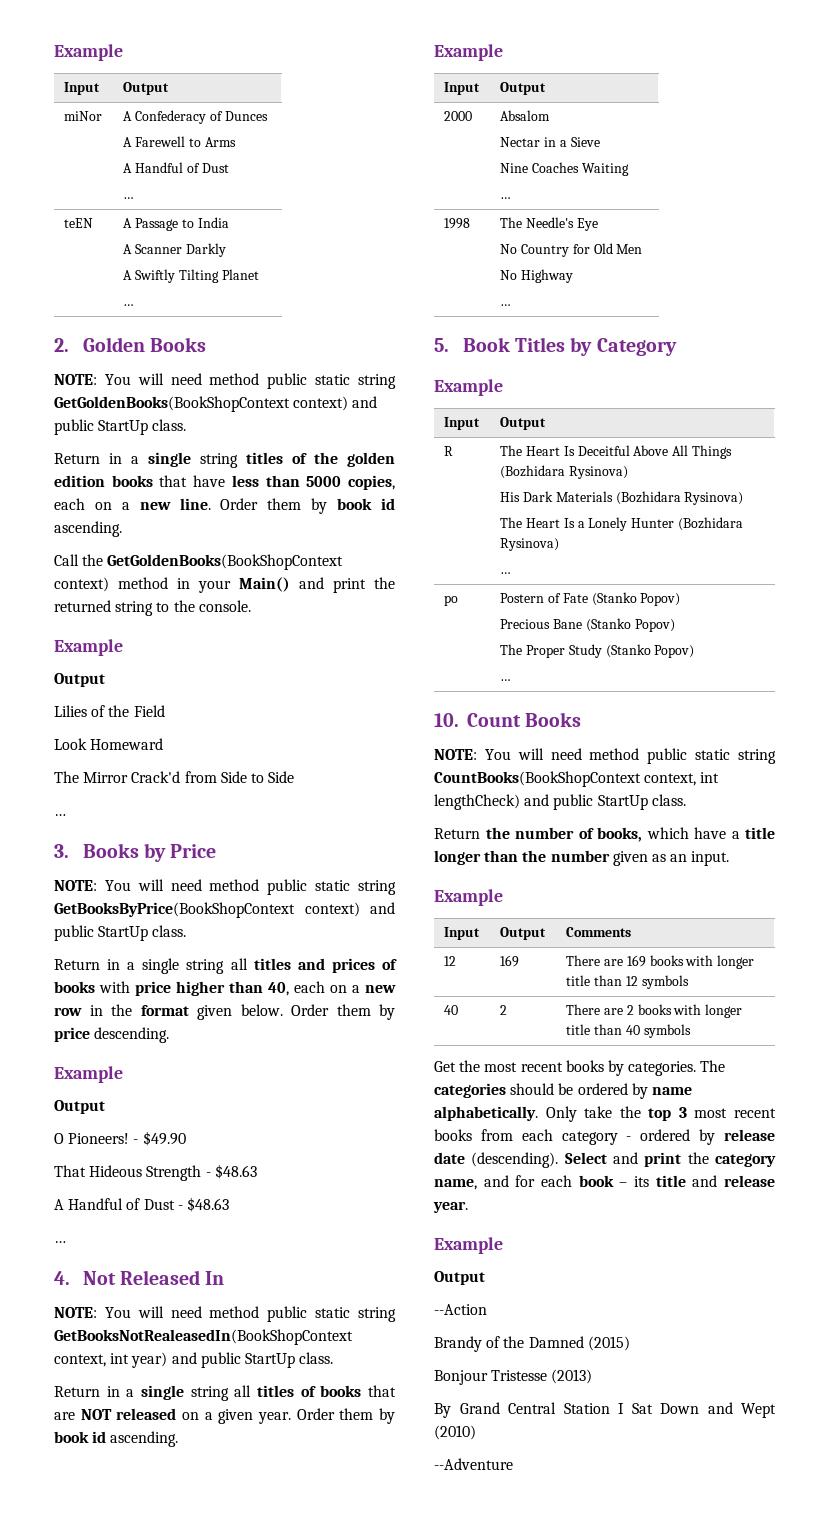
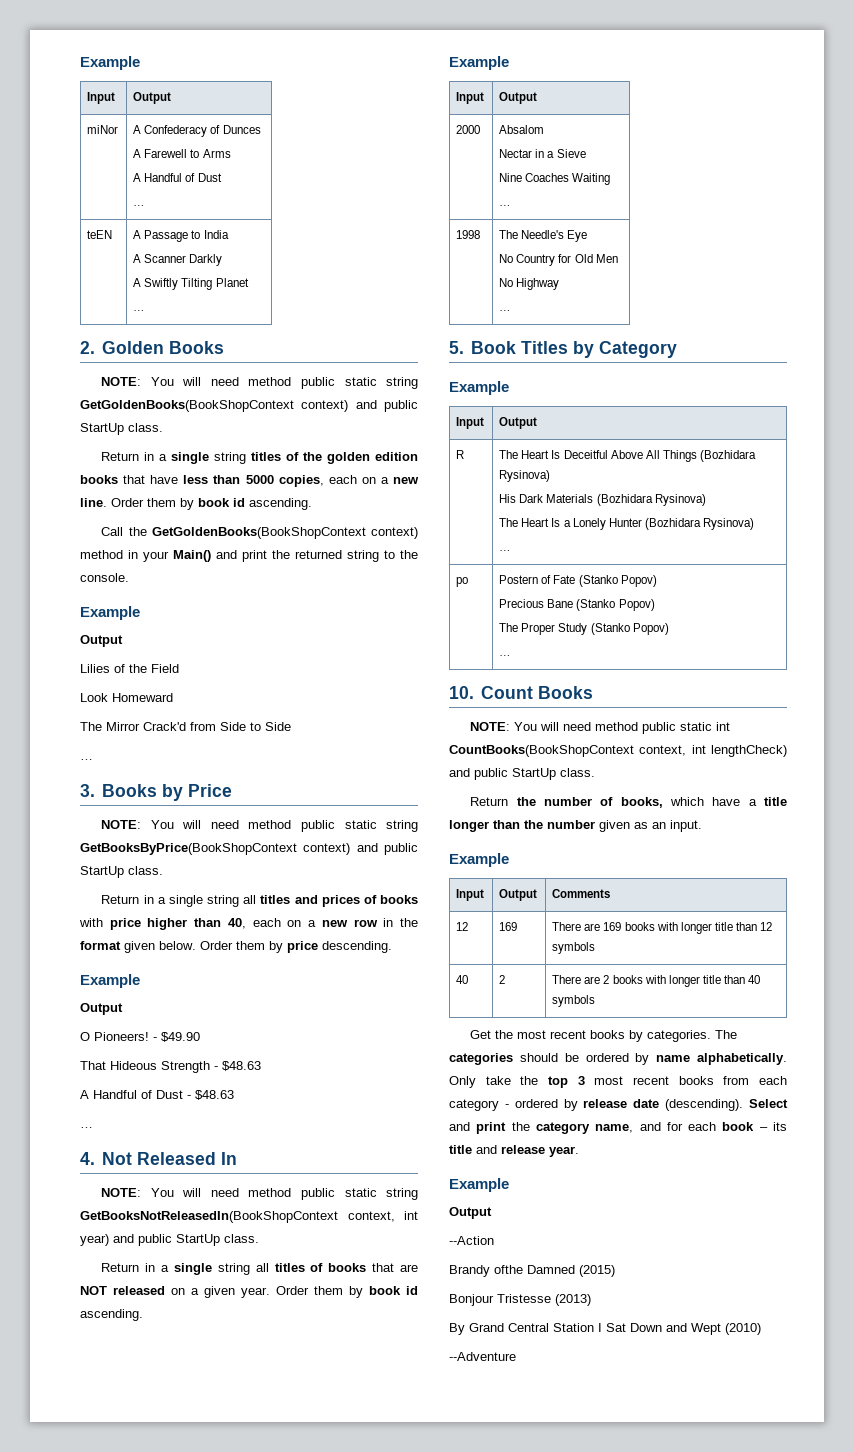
- NOTE: You will need method public static string GetBooksNotRealeasedIn(BookShopContext context, int year) and public StartUp class.
+ NOTE: You will need method public static string GetBooksNotReleasedIn(BookShopContext context, int year) and public StartUp class.
- NOTE: You will need method public static string CountBooks(BookShopContext context, int lengthCheck) and public StartUp class.
+ NOTE: You will need method public static int CountBooks(BookShopContext context, int lengthCheck) and public StartUp class.
- Brandy of the Damned (2015)
+ Brandy ofthe Damned (2015)

